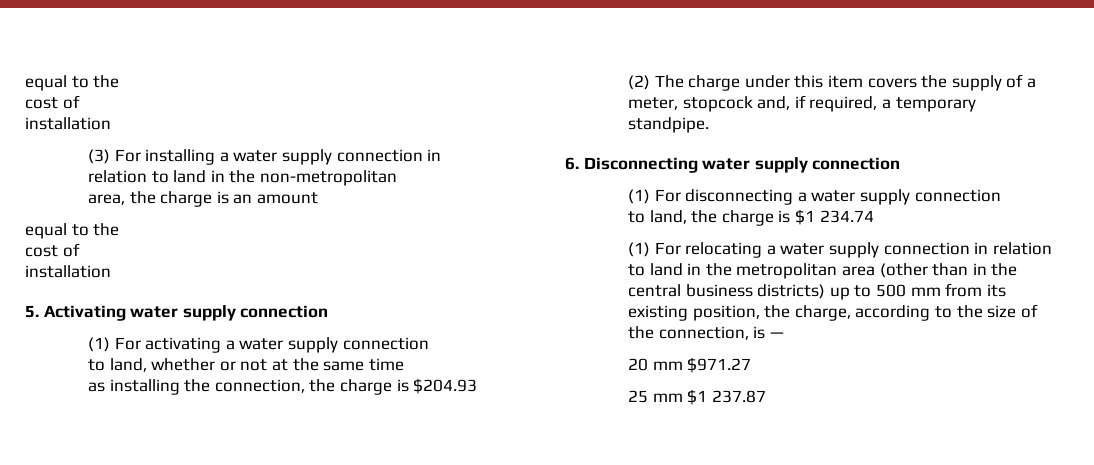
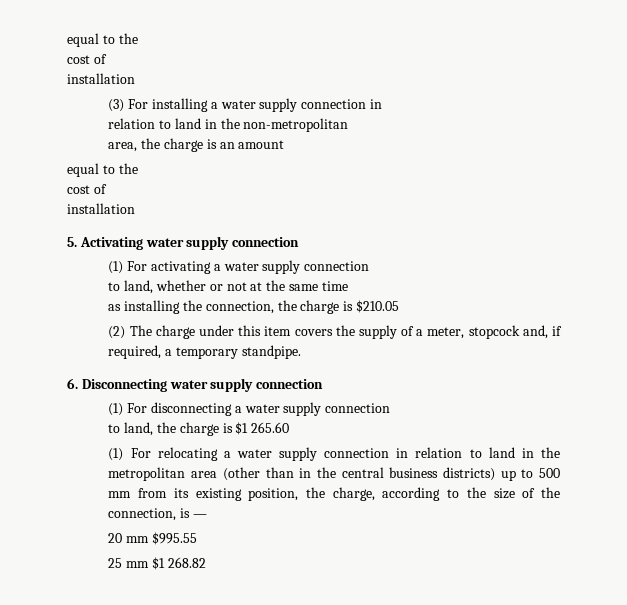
- as installing the connection, the charge is $204.93
+ as installing the connection, the charge is $210.05
- to land, the charge is $1 234.74
+ to land, the charge is $1 265.60
- 20 mm $971.27
+ 20 mm $995.55
- 25 mm $1 237.87
+ 25 mm $1 268.82

